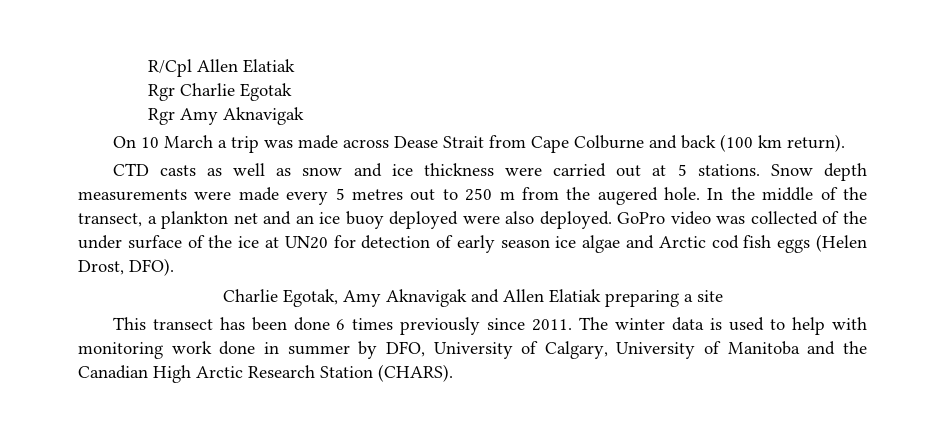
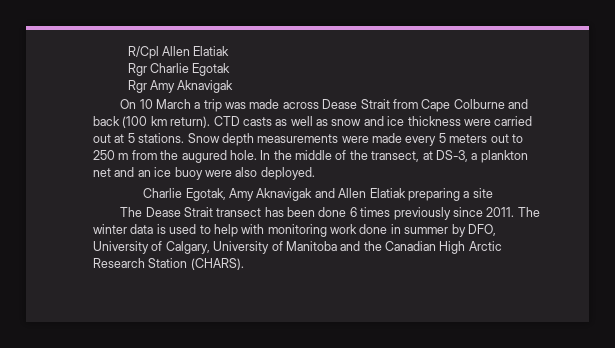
- On 10 March a trip was made across Dease Strait from Cape Colburne and back (100 km return).
- CTD casts as well as snow and ice thickness were carried out at 5 stations.
+ On 10 March a trip was made across Dease Strait from Cape Colburne and back (100 km return). CTD casts as well as snow and ice thickness were carried out at 5 stations.
- Snow depth measurements were made every 5 metres out to 250 m from the augered hole.
+ Snow depth measurements were made every 5 meters out to 250 m from the augured hole.
- In the middle of the transect, a plankton net and an ice buoy deployed were also deployed. GoPro video was collected of the under surface of the ice at UN20 for detection of early season ice algae and Arctic cod fish eggs (Helen Drost, DFO).
+ In the middle of the transect, at DS-3, a plankton net and an ice buoy were also deployed.
- This transect has been done 6 times previously since 2011.
+ The Dease Strait transect has been done 6 times previously since 2011.

